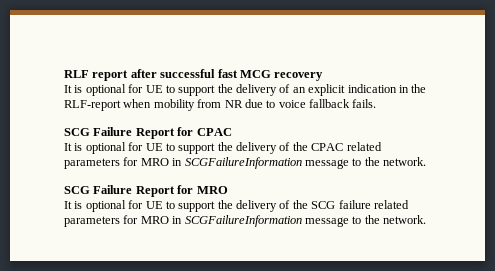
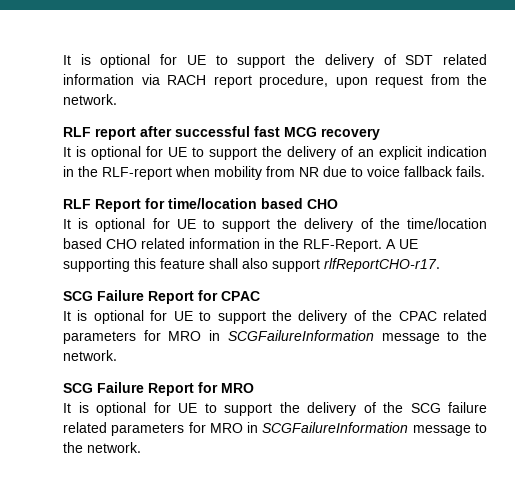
+ It is optional for UE to support the delivery of SDT related information via RACH report procedure, upon request from the network.
+ RLF Report for time/location based CHO
+ It is optional for UE to support the delivery of the time/location based CHO related information in the RLF-Report. A UE supporting this feature shall also support rlfReportCHO-r17.

